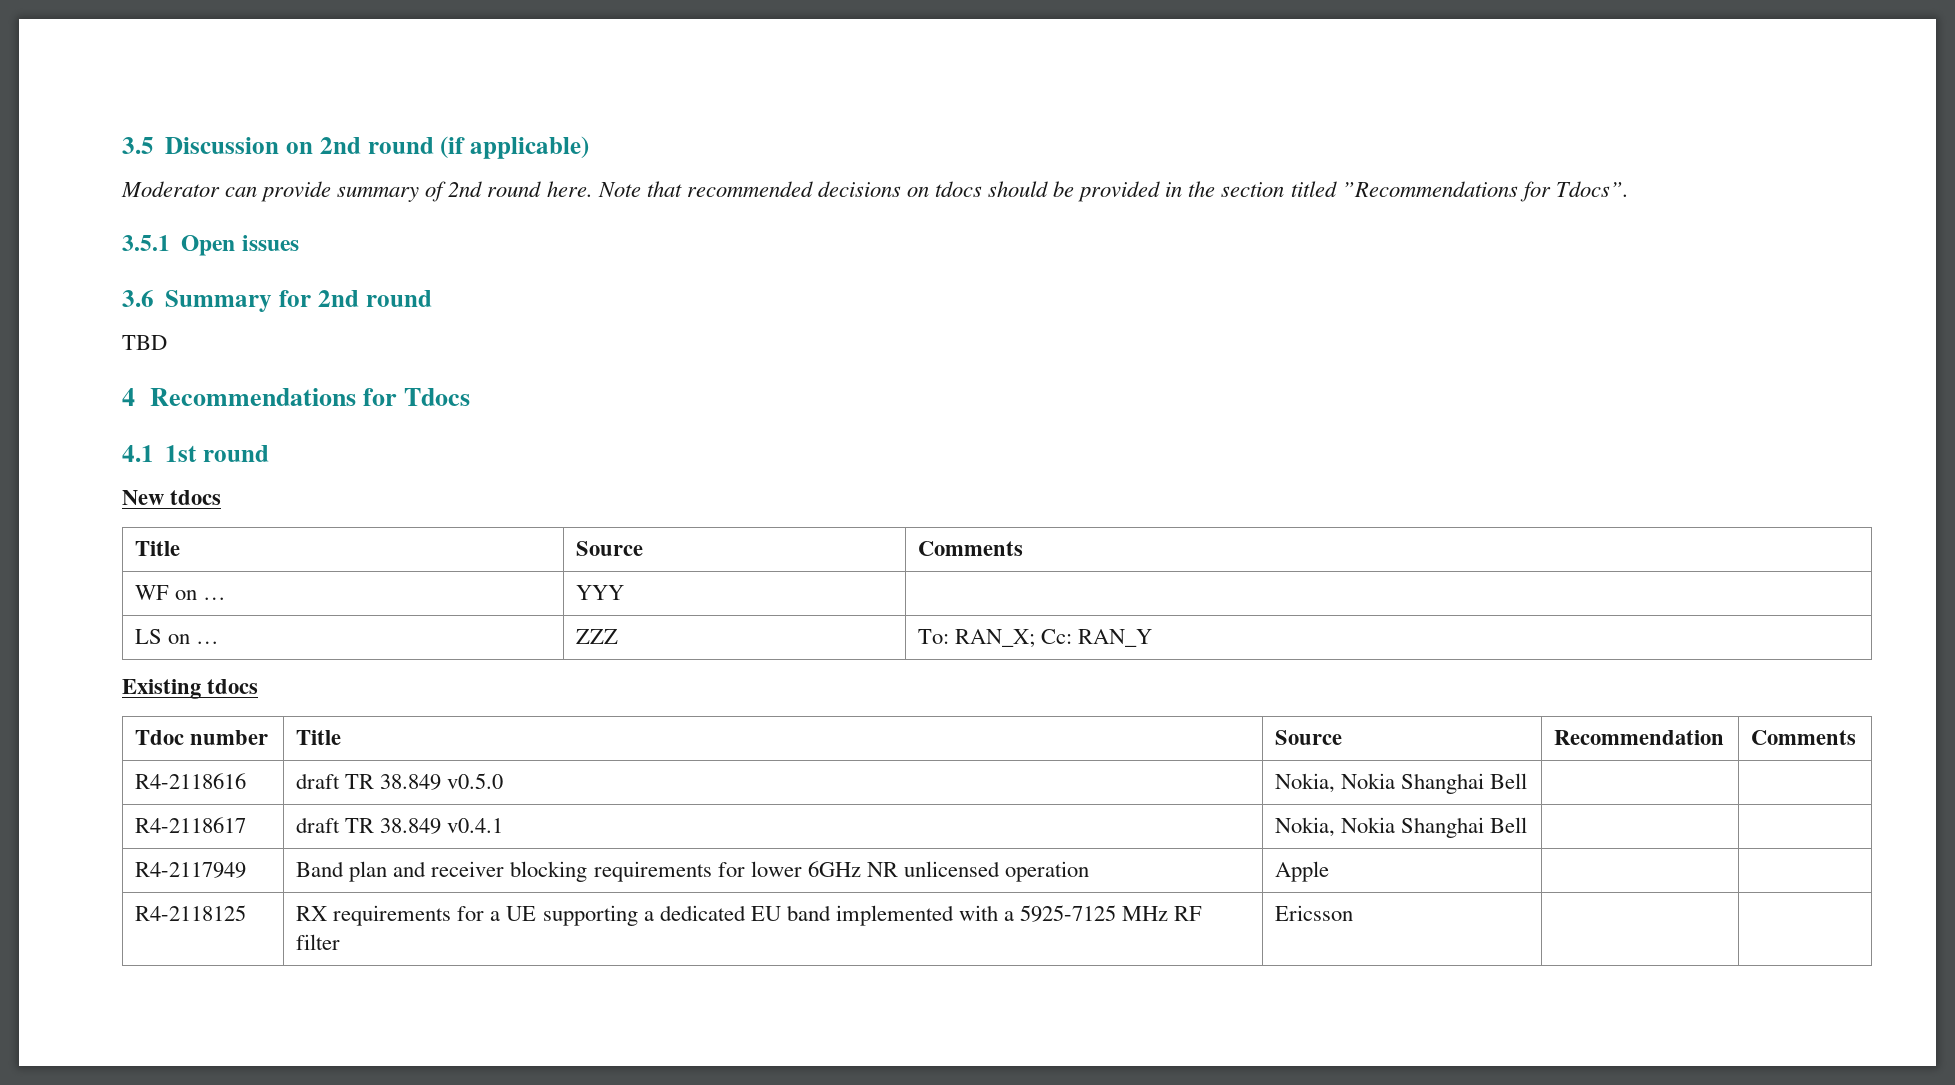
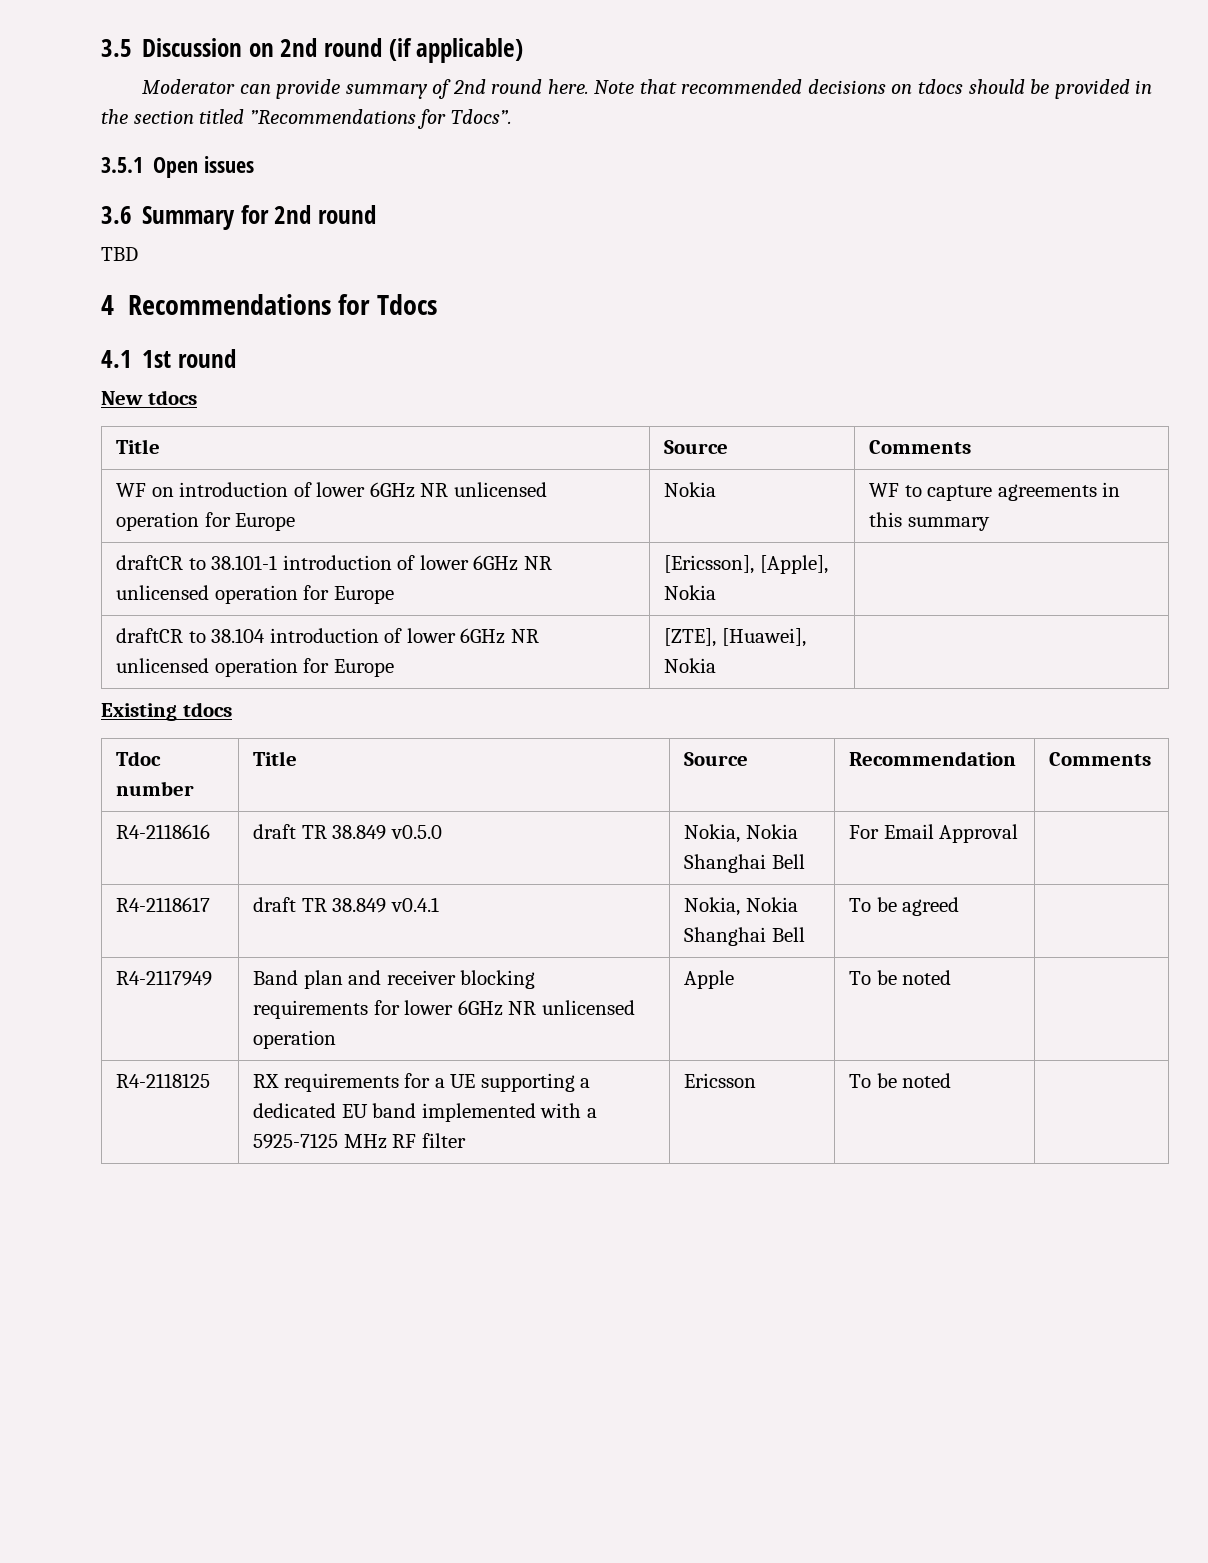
- WF on … | YYY |
- LS on … | ZZZ | To: RAN_X; Cc: RAN_Y
+ WF on introduction of lower 6GHz NR unlicensed operation for Europe | Nokia | WF to capture agreements in this summary
+ draftCR to 38.101-1 introduction of lower 6GHz NR unlicensed operation for Europe | [Ericsson], [Apple], Nokia |
+ draftCR to 38.104 introduction of lower 6GHz NR unlicensed operation for Europe | [ZTE], [Huawei], Nokia |
- R4-2118616 | draft TR 38.849 v0.5.0 | Nokia, Nokia Shanghai Bell | |
+ R4-2118616 | draft TR 38.849 v0.5.0 | Nokia, Nokia Shanghai Bell | For Email Approval |
- R4-2118617 | draft TR 38.849 v0.4.1 | Nokia, Nokia Shanghai Bell | |
+ R4-2118617 | draft TR 38.849 v0.4.1 | Nokia, Nokia Shanghai Bell | To be agreed |
- R4-2117949 | Band plan and receiver blocking requirements for lower 6GHz NR unlicensed operation | Apple | |
+ R4-2117949 | Band plan and receiver blocking requirements for lower 6GHz NR unlicensed operation | Apple | To be noted |
- R4-2118125 | RX requirements for a UE supporting a dedicated EU band implemented with a 5925-7125 MHz RF filter | Ericsson | |
+ R4-2118125 | RX requirements for a UE supporting a dedicated EU band implemented with a 5925-7125 MHz RF filter | Ericsson | To be noted |

